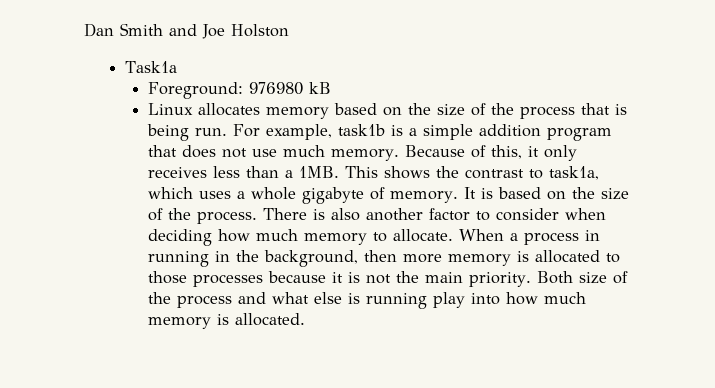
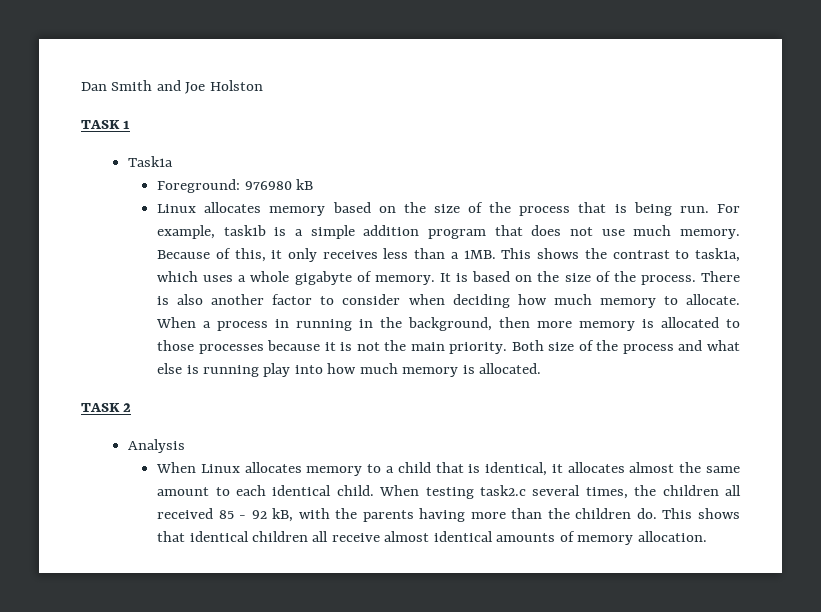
+ TASK 1
+ TASK 2
+ Analysis
+ When Linux allocates memory to a child that is identical, it allocates almost the same amount to each identical child. When testing task2.c several times, the children all received 85 - 92 kB, with the parents having more than the children do. This shows that identical children all receive almost identical amounts of memory allocation.

